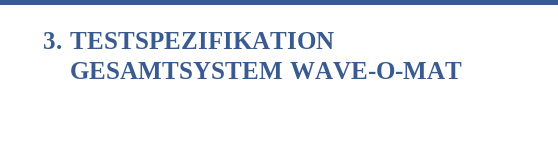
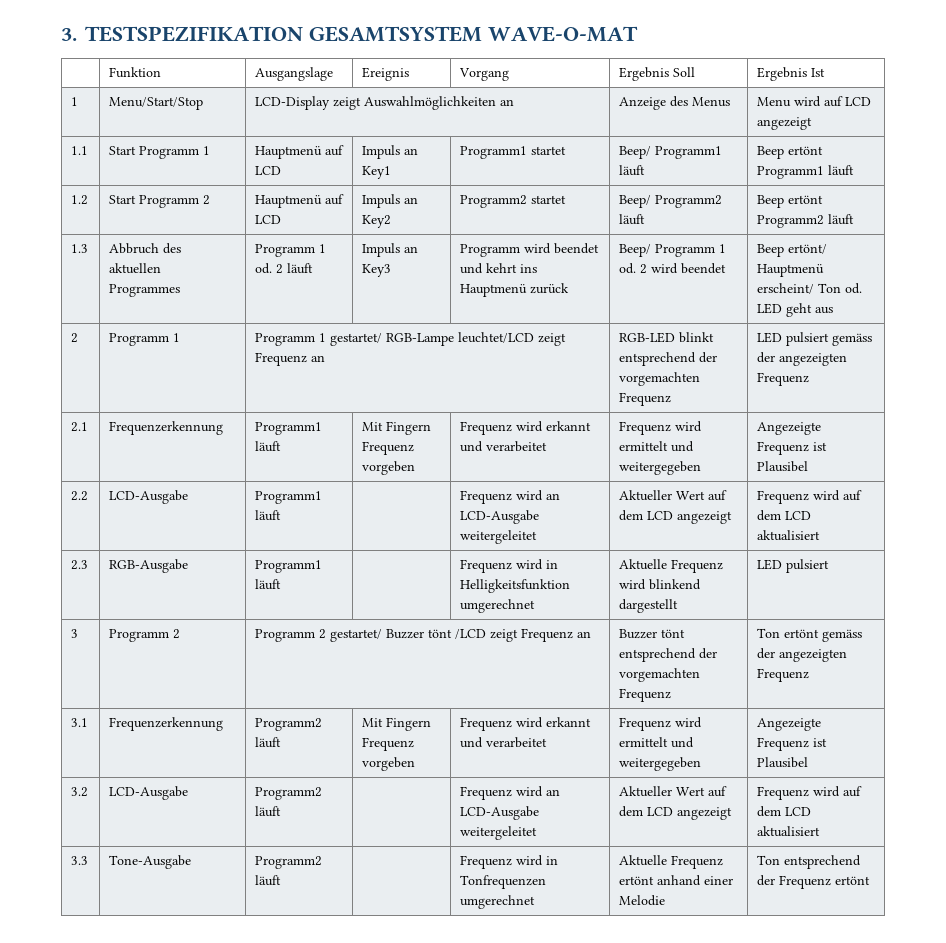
+ | Funktion | Ausgangslage | Ereignis | Vorgang | Ergebnis Soll | Ergebnis Ist
+ 1 | Menu/Start/Stop | LCD-Display zeigt Auswahlmöglichkeiten an | Anzeige des Menus | Menu wird auf LCD angezeigt
+ 1.1 | Start Programm 1 | Hauptmenü auf LCD | Impuls an Key1 | Programm1 startet | Beep/ Programm1 läuft | Beep ertönt Programm1 läuft
+ 1.2 | Start Programm 2 | Hauptmenü auf LCD | Impuls an Key2 | Programm2 startet | Beep/ Programm2 läuft | Beep ertönt Programm2 läuft
+ 1.3 | Abbruch des aktuellen Programmes | Programm 1 od. 2 läuft | Impuls an Key3 | Programm wird beendet und kehrt ins Hauptmenü zurück | Beep/ Programm 1 od. 2 wird beendet | Beep ertönt/ Hauptmenü erscheint/ Ton od. LED geht aus
+ 2 | Programm 1 | Programm 1 gestartet/ RGB-Lampe leuchtet/LCD zeigt Frequenz an | RGB-LED blinkt entsprechend der vorgemachten Frequenz | LED pulsiert gemäss der angezeigten Frequenz
+ 2.1 | Frequenzerkennung | Programm1 läuft | Mit Fingern Frequenz vorgeben | Frequenz wird erkannt und verarbeitet | Frequenz wird ermittelt und weitergegeben | Angezeigte Frequenz ist Plausibel
+ 2.2 | LCD-Ausgabe | Programm1 läuft | | Frequenz wird an LCD-Ausgabe weitergeleitet | Aktueller Wert auf dem LCD angezeigt | Frequenz wird auf dem LCD aktualisiert
+ 2.3 | RGB-Ausgabe | Programm1 läuft | | Frequenz wird in Helligkeitsfunktion umgerechnet | Aktuelle Frequenz wird blinkend dargestellt | LED pulsiert
+ 3 | Programm 2 | Programm 2 gestartet/ Buzzer tönt /LCD zeigt Frequenz an | Buzzer tönt entsprechend der vorgemachten Frequenz | Ton ertönt gemäss der angezeigten Frequenz
+ 3.1 | Frequenzerkennung | Programm2 läuft | Mit Fingern Frequenz vorgeben | Frequenz wird erkannt und verarbeitet | Frequenz wird ermittelt und weitergegeben | Angezeigte Frequenz ist Plausibel
+ 3.2 | LCD-Ausgabe | Programm2 läuft | | Frequenz wird an LCD-Ausgabe weitergeleitet | Aktueller Wert auf dem LCD angezeigt | Frequenz wird auf dem LCD aktualisiert
+ 3.3 | Tone-Ausgabe | Programm2 läuft | | Frequenz wird in Tonfrequenzen umgerechnet | Aktuelle Frequenz ertönt anhand einer Melodie | Ton entsprechend der Frequenz ertönt

